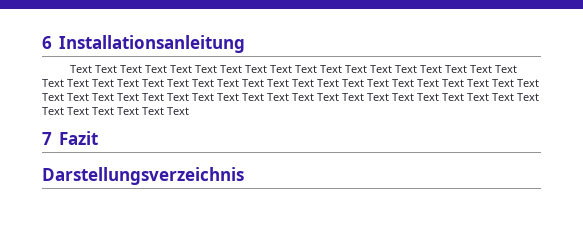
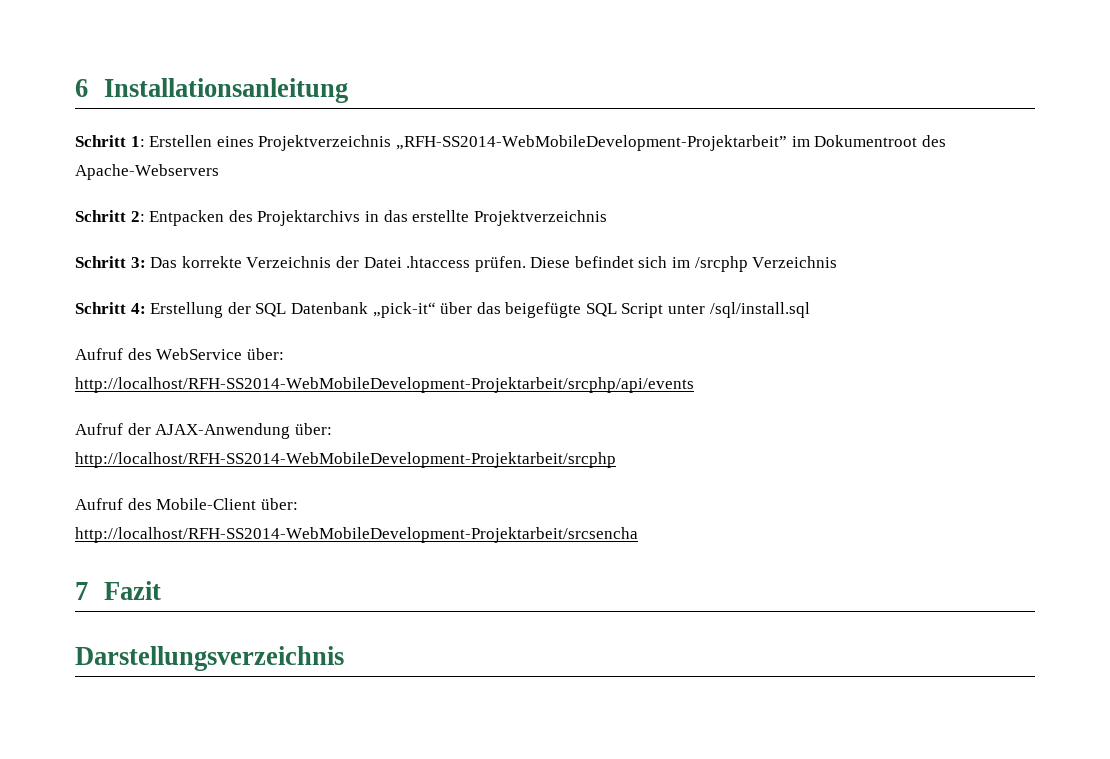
- Text Text Text Text Text Text Text Text Text Text Text Text Text Text Text Text Text Text Text Text Text Text Text Text Text Text Text Text Text Text Text Text Text Text Text Text Text Text Text Text Text Text Text Text Text Text Text Text Text Text Text Text Text Text Text Text Text Text Text Text Text Text Text Text
+ Schritt 1: Erstellen eines Projektverzeichnis „RFH-SS2014-WebMobileDevelopment-Projektarbeit” im Dokumentroot des Apache-Webservers
+ Schritt 2: Entpacken des Projektarchivs in das erstellte Projektverzeichnis
+ Schritt 3: Das korrekte Verzeichnis der Datei .htaccess prüfen. Diese befindet sich im /srcphp Verzeichnis
+ Schritt 4: Erstellung der SQL Datenbank „pick-it“ über das beigefügte SQL Script unter /sql/install.sql
+ Aufruf des WebService über:
+ http://localhost/RFH-SS2014-WebMobileDevelopment-Projektarbeit/srcphp/api/events
+ Aufruf der AJAX-Anwendung über:
+ http://localhost/RFH-SS2014-WebMobileDevelopment-Projektarbeit/srcphp
+ Aufruf des Mobile-Client über:
+ http://localhost/RFH-SS2014-WebMobileDevelopment-Projektarbeit/srcsencha

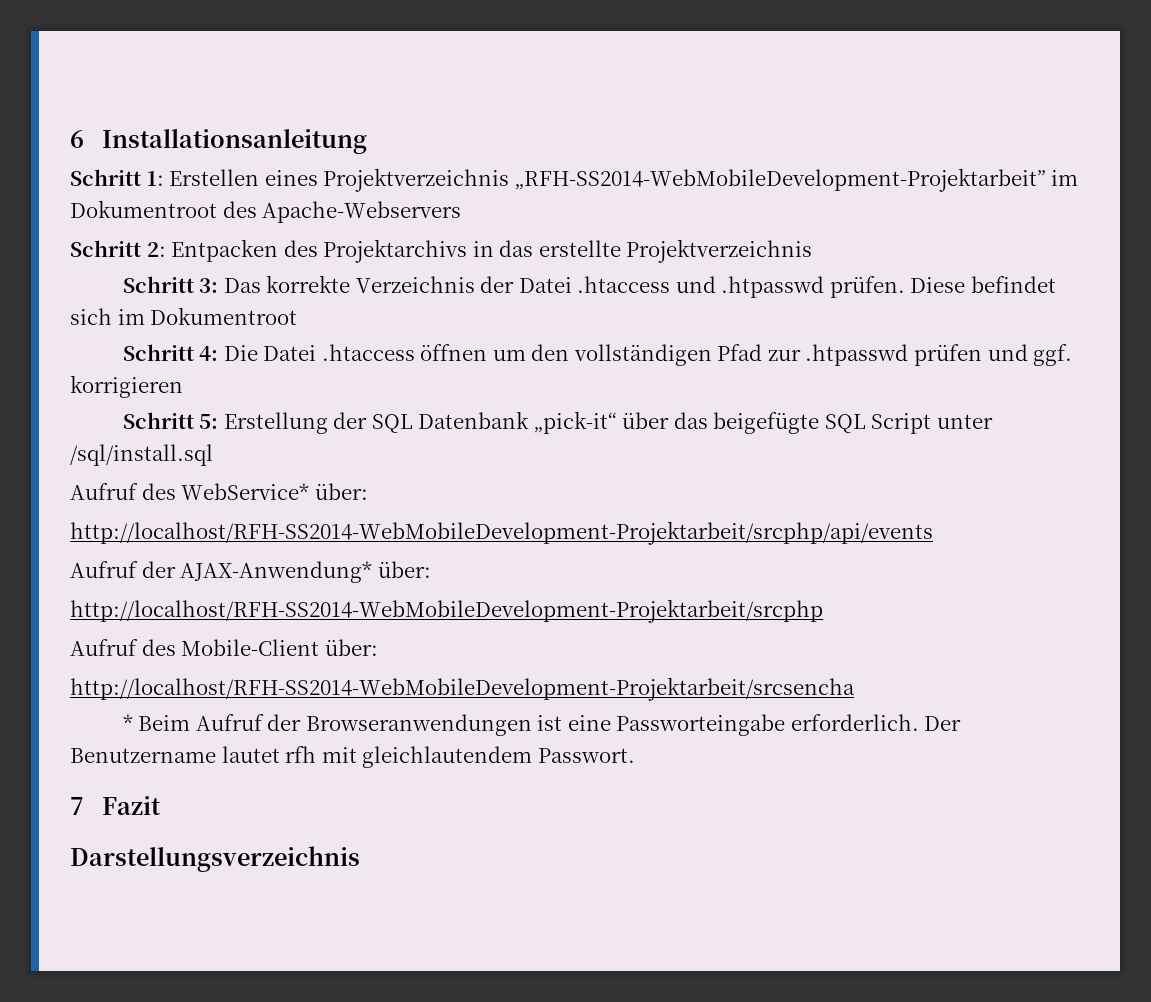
- Schritt 3: Das korrekte Verzeichnis der Datei .htaccess prüfen.
+ Schritt 3: Das korrekte Verzeichnis der Datei .htaccess und .htpasswd prüfen.
- Diese befindet sich im /srcphp Verzeichnis
+ Diese befindet sich im Dokumentroot
- Schritt 4: Erstellung der SQL Datenbank „pick-it“ über das beigefügte SQL Script unter /sql/install.sql
+ Schritt 4: Die Datei .htaccess öffnen um den vollständigen Pfad zur .htpasswd prüfen und ggf. korrigieren
+ Schritt 5: Erstellung der SQL Datenbank „pick-it“ über das beigefügte SQL Script unter /sql/install.sql
- Aufruf des WebService über:
+ Aufruf des WebService* über:
- Aufruf der AJAX-Anwendung über:
+ Aufruf der AJAX-Anwendung* über:
+ * Beim Aufruf der Browseranwendungen ist eine Passworteingabe erforderlich. Der Benutzername lautet rfh mit gleichlautendem Passwort.

